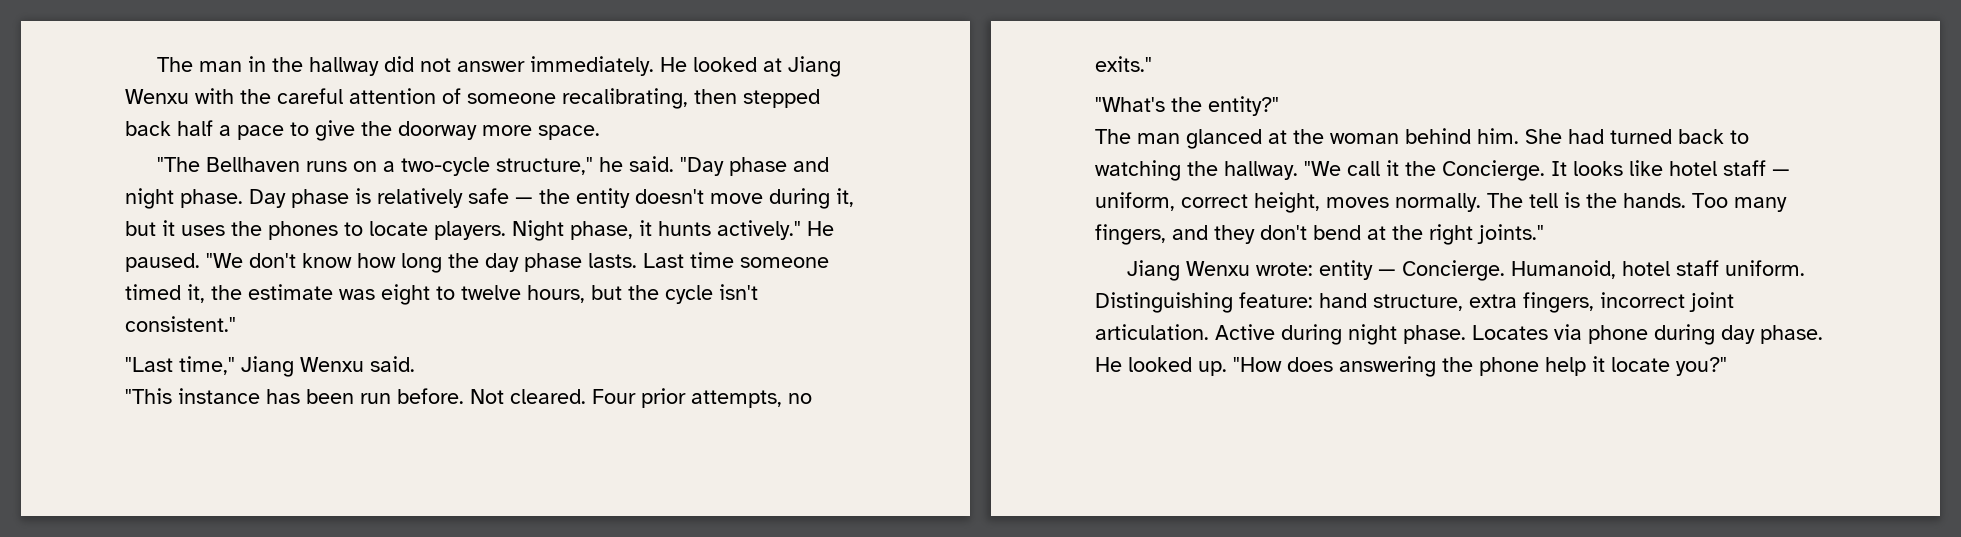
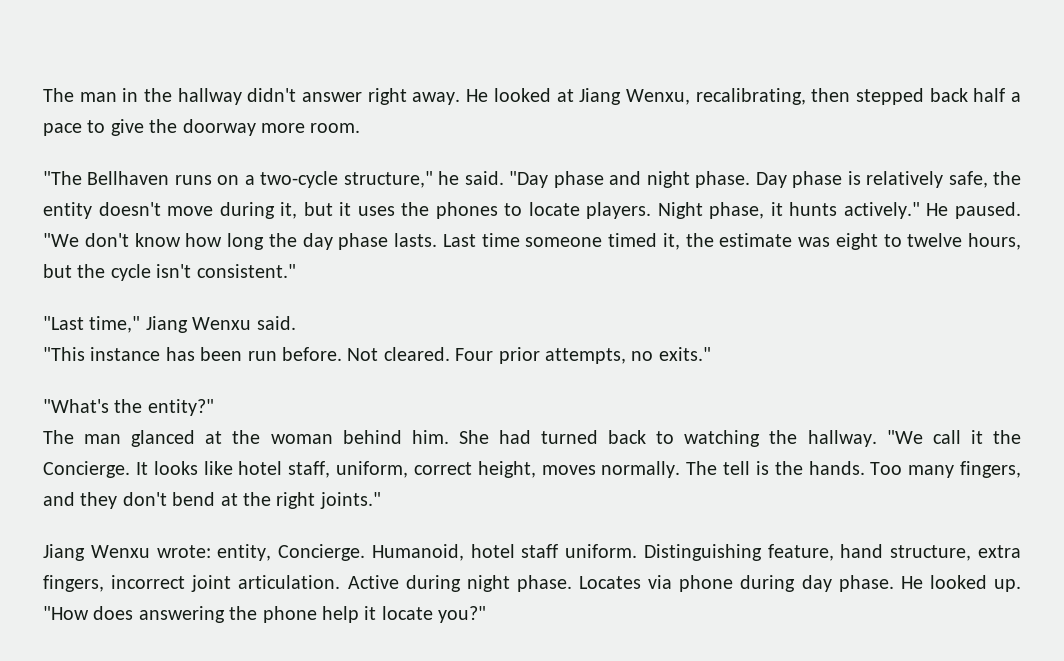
- The man in the hallway did not answer immediately. He looked at Jiang Wenxu with the careful attention of someone recalibrating, then stepped back half a pace to give the doorway more space.
+ The man in the hallway didn't answer right away. He looked at Jiang Wenxu, recalibrating, then stepped back half a pace to give the doorway more room.
- Day phase is relatively safe — the entity doesn't move during it, but it uses the phones to locate players.
+ Day phase is relatively safe, the entity doesn't move during it, but it uses the phones to locate players.
- It looks like hotel staff — uniform, correct height, moves normally.
+ It looks like hotel staff, uniform, correct height, moves normally.
- Jiang Wenxu wrote: entity — Concierge.
+ Jiang Wenxu wrote: entity, Concierge.
- Distinguishing feature: hand structure, extra fingers, incorrect joint articulation.
+ Distinguishing feature, hand structure, extra fingers, incorrect joint articulation.

